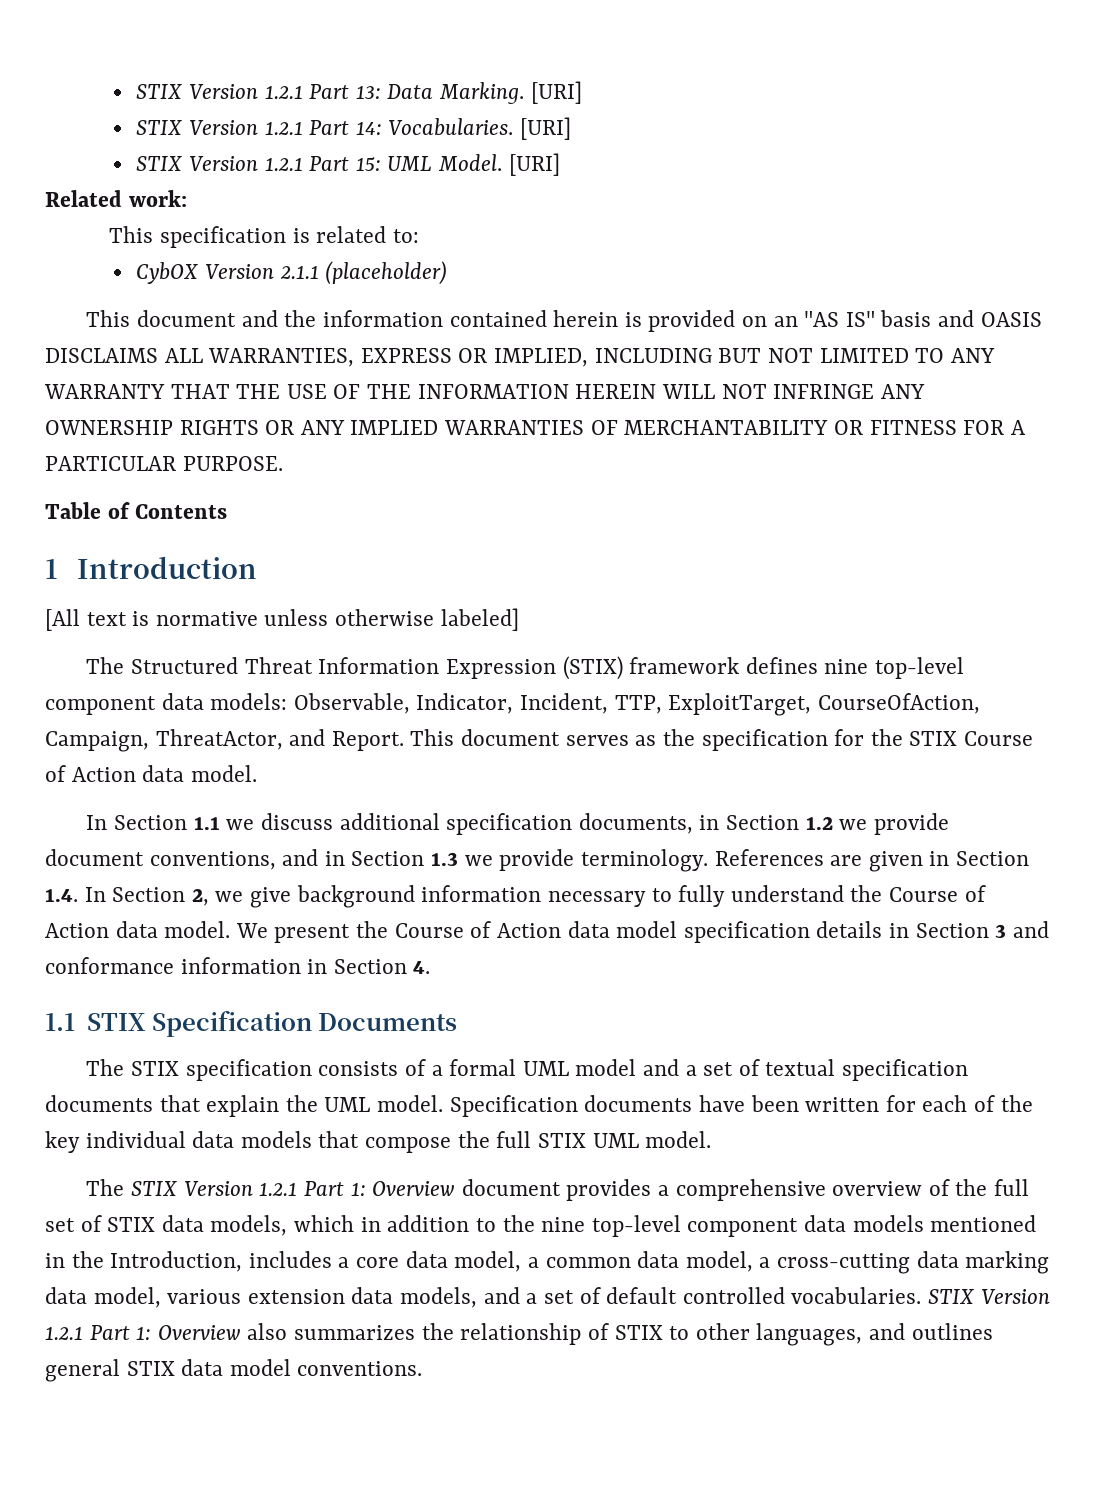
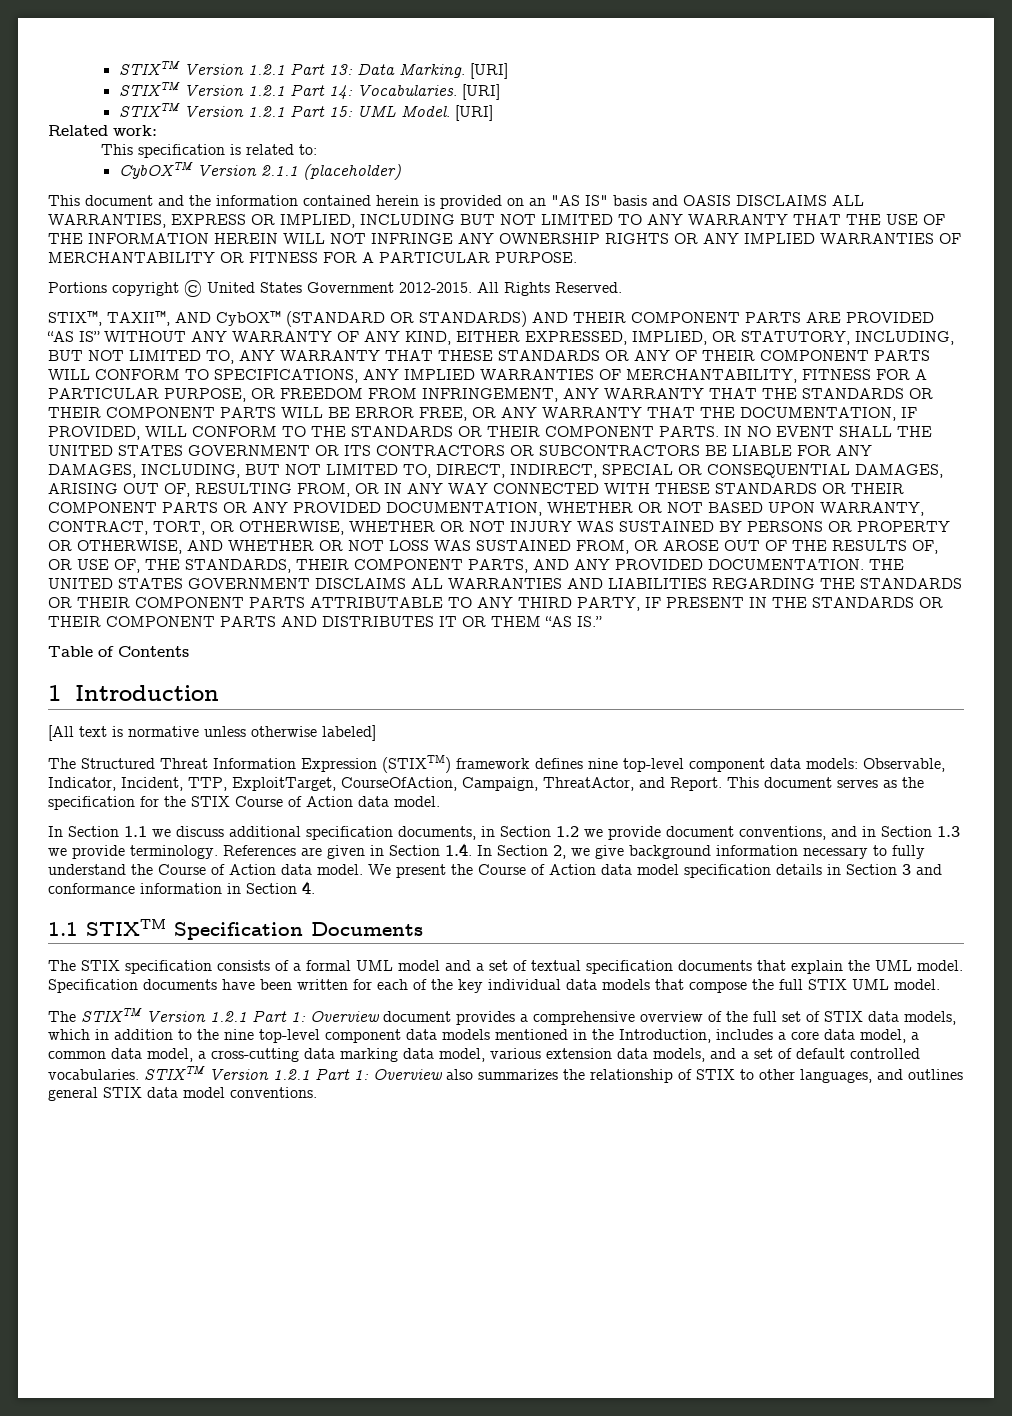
- STIX Version 1.2.1 Part 13: Data Marking.
+ STIXTM Version 1.2.1 Part 13: Data Marking.
- STIX Version 1.2.1 Part 14: Vocabularies.
+ STIXTM Version 1.2.1 Part 14: Vocabularies.
- STIX Version 1.2.1 Part 15: UML Model.
+ STIXTM Version 1.2.1 Part 15: UML Model.
- CybOX Version 2.1.1 (placeholder)
+ CybOXTM Version 2.1.1 (placeholder)
+ Portions copyright © United States Government 2012-2015. All Rights Reserved.
+ STIX™, TAXII™, AND CybOX™ (STANDARD OR STANDARDS) AND THEIR COMPONENT PARTS ARE PROVIDED “AS IS” WITHOUT ANY WARRANTY OF ANY KIND, EITHER EXPRESSED, IMPLIED, OR STATUTORY, INCLUDING, BUT NOT LIMITED TO, ANY WARRANTY THAT THESE STANDARDS OR ANY OF THEIR COMPONENT PARTS WILL CONFORM TO SPECIFICATIONS, ANY IMPLIED WARRANTIES OF MERCHANTABILITY, FITNESS FOR A PARTICULAR PURPOSE, OR FREEDOM FROM INFRINGEMENT, ANY WARRANTY THAT THE STANDARDS OR THEIR COMPONENT PARTS WILL BE ERROR FREE, OR ANY WARRANTY THAT THE DOCUMENTATION, IF PROVIDED, WILL CONFORM TO THE STANDARDS OR THEIR COMPONENT PARTS. IN NO EVENT SHALL THE UNITED STATES GOVERNMENT OR ITS CONTRACTORS OR SUBCONTRACTORS BE LIABLE FOR ANY DAMAGES, INCLUDING, BUT NOT LIMITED TO, DIRECT, INDIRECT, SPECIAL OR CONSEQUENTIAL DAMAGES, ARISING OUT OF, RESULTING FROM, OR IN ANY WAY CONNECTED WITH THESE STANDARDS OR THEIR COMPONENT PARTS OR ANY PROVIDED DOCUMENTATION, WHETHER OR NOT BASED UPON WARRANTY, CONTRACT, TORT, OR OTHERWISE, WHETHER OR NOT INJURY WAS SUSTAINED BY PERSONS OR PROPERTY OR OTHERWISE, AND WHETHER OR NOT LOSS WAS SUSTAINED FROM, OR AROSE OUT OF THE RESULTS OF, OR USE OF, THE STANDARDS, THEIR COMPONENT PARTS, AND ANY PROVIDED DOCUMENTATION. THE UNITED STATES GOVERNMENT DISCLAIMS ALL WARRANTIES AND LIABILITIES REGARDING THE STANDARDS OR THEIR COMPONENT PARTS ATTRIBUTABLE TO ANY THIRD PARTY, IF PRESENT IN THE STANDARDS OR THEIR COMPONENT PARTS AND DISTRIBUTES IT OR THEM “AS IS.”
- The Structured Threat Information Expression (STIX) framework defines nine top-level component data models: Observable, Indicator, Incident, TTP, ExploitTarget, CourseOfAction, Campaign, ThreatActor, and Report.
+ The Structured Threat Information Expression (STIXTM) framework defines nine top-level component data models: Observable, Indicator, Incident, TTP, ExploitTarget, CourseOfAction, Campaign, ThreatActor, and Report.
- 1.1 STIX Specification Documents
+ 1.1 STIXTM Specification Documents
- The STIX Version 1.2.1 Part 1: Overview document provides a comprehensive overview of the full set of STIX data models, which in addition to the nine top-level component data models mentioned in the Introduction, includes a core data model, a common data model, a cross-cutting data marking data model, various extension data models, and a set of default controlled vocabularies.
+ The STIXTM Version 1.2.1 Part 1: Overview document provides a comprehensive overview of the full set of STIX data models, which in addition to the nine top-level component data models mentioned in the Introduction, includes a core data model, a common data model, a cross-cutting data marking data model, various extension data models, and a set of default controlled vocabularies.
- STIX Version 1.2.1 Part 1: Overview also summarizes the relationship of STIX to other languages, and outlines general STIX data model conventions.
+ STIXTM Version 1.2.1 Part 1: Overview also summarizes the relationship of STIX to other languages, and outlines general STIX data model conventions.

